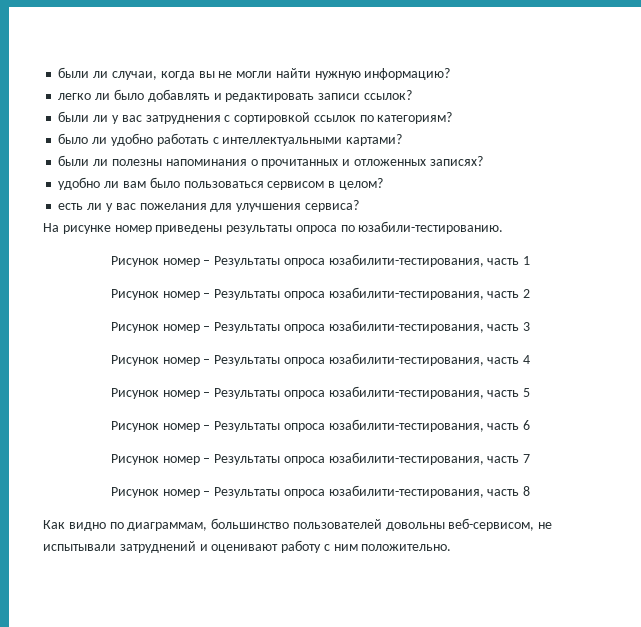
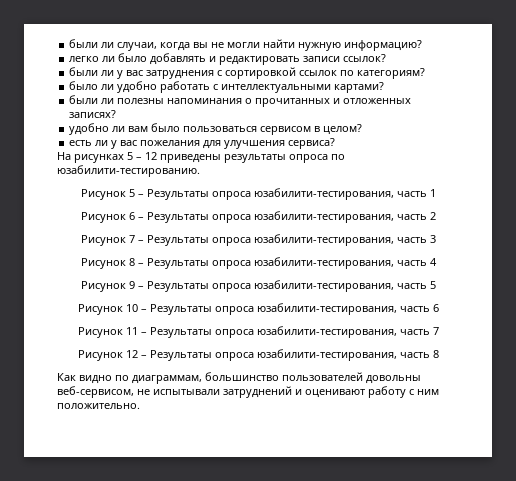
- На рисунке номер приведены результаты опроса по юзабили-тестированию.
- Рисунок номер – Результаты опроса юзабилити-тестирования, часть 1
+ На рисунках 5 – 12 приведены результаты опроса по юзабилити-тестированию.
+ Рисунок 5 – Результаты опроса юзабилити-тестирования, часть 1
- Рисунок номер – Результаты опроса юзабилити-тестирования, часть 2
+ Рисунок 6 – Результаты опроса юзабилити-тестирования, часть 2
- Рисунок номер – Результаты опроса юзабилити-тестирования, часть 3
+ Рисунок 7 – Результаты опроса юзабилити-тестирования, часть 3
- Рисунок номер – Результаты опроса юзабилити-тестирования, часть 4
+ Рисунок 8 – Результаты опроса юзабилити-тестирования, часть 4
- Рисунок номер – Результаты опроса юзабилити-тестирования, часть 5
+ Рисунок 9 – Результаты опроса юзабилити-тестирования, часть 5
- Рисунок номер – Результаты опроса юзабилити-тестирования, часть 6
+ Рисунок 10 – Результаты опроса юзабилити-тестирования, часть 6
- Рисунок номер – Результаты опроса юзабилити-тестирования, часть 7
+ Рисунок 11 – Результаты опроса юзабилити-тестирования, часть 7
- Рисунок номер – Результаты опроса юзабилити-тестирования, часть 8
+ Рисунок 12 – Результаты опроса юзабилити-тестирования, часть 8

